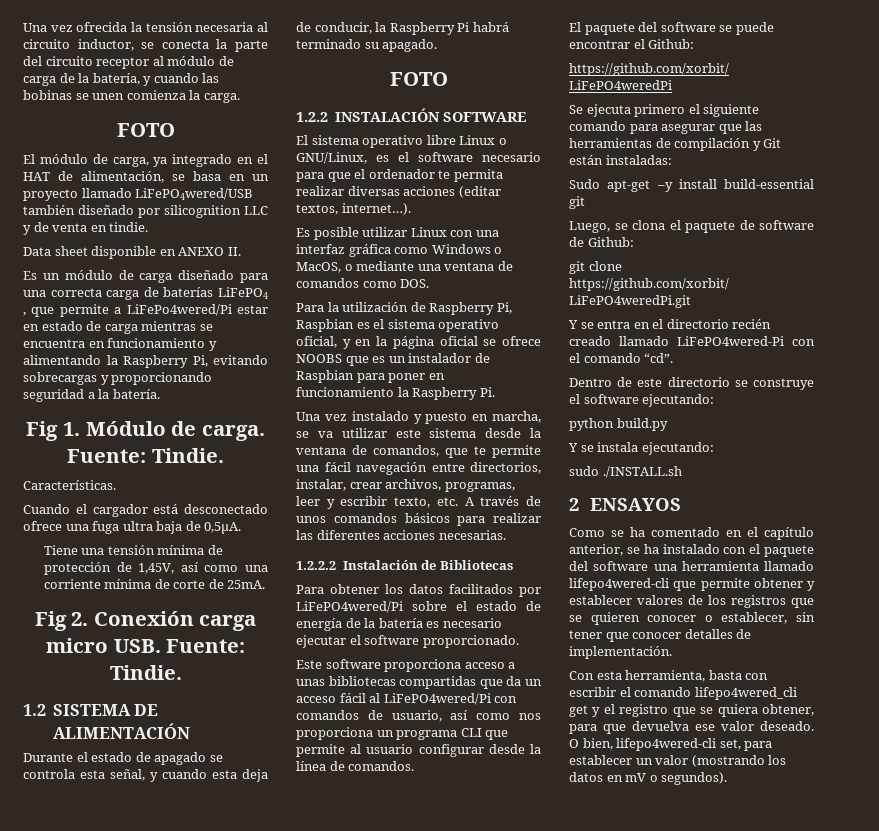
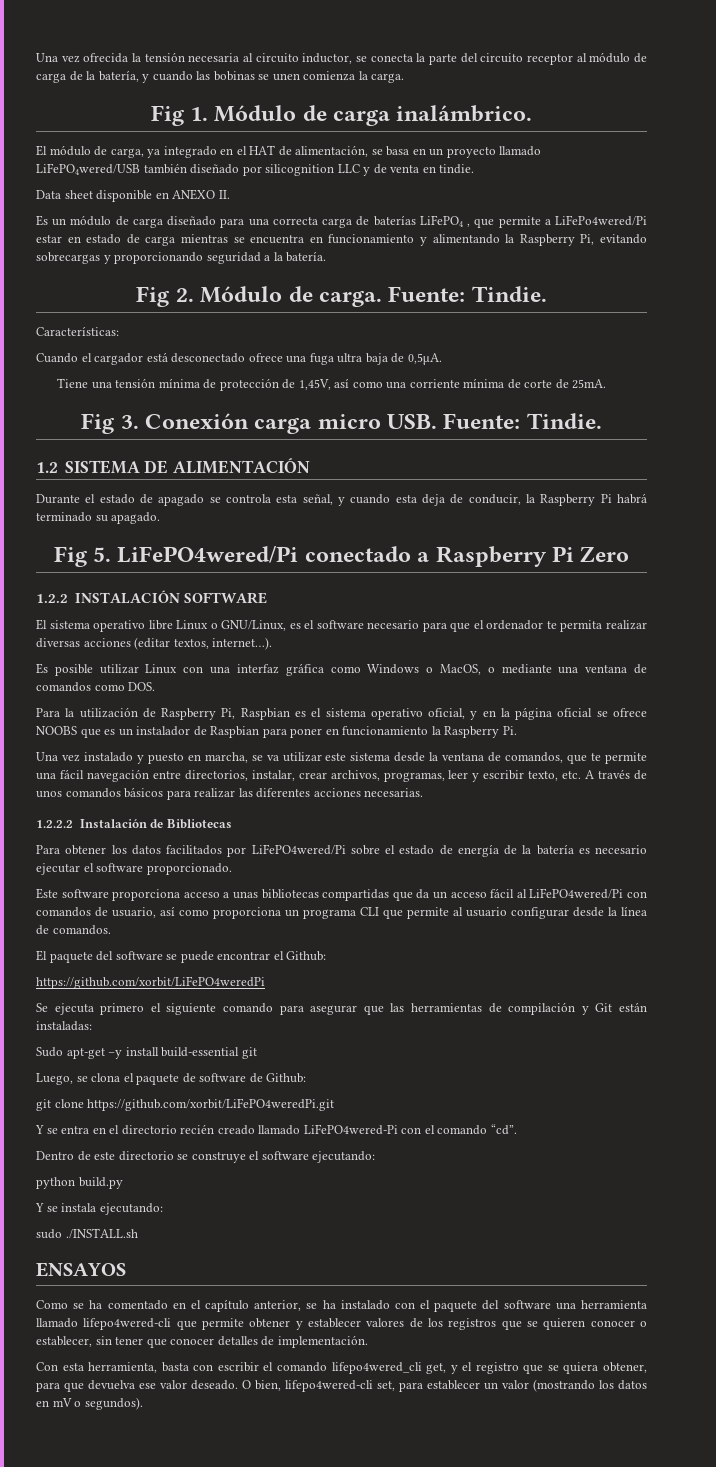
  Una vez ofrecida la tensión necesaria al circuito inductor, se conecta la parte del circuito receptor al módulo de carga de la batería, y cuando las bobinas se unen comienza la carga.
- FOTO
+ Fig 1. Módulo de carga inalámbrico.
- Fig 1. Módulo de carga.
+ Fig 2. Módulo de carga.
- Características.
+ Características:
- Fig 2. Conexión carga micro USB. Fuente: Tindie.
+ Fig 3. Conexión carga micro USB. Fuente: Tindie.
  Durante el estado de apagado se controla esta señal, y cuando esta deja de conducir, la Raspberry Pi habrá terminado su apagado.
- FOTO
+ Fig 5. LiFePO4wered/Pi conectado a Raspberry Pi Zero
- Este software proporciona acceso a unas bibliotecas compartidas que da un acceso fácil al LiFePO4wered/Pi con comandos de usuario, así como nos proporciona un programa CLI que permite al usuario configurar desde la línea de comandos.
+ Este software proporciona acceso a unas bibliotecas compartidas que da un acceso fácil al LiFePO4wered/Pi con comandos de usuario, así como proporciona un programa CLI que permite al usuario configurar desde la línea de comandos.
- 2 ENSAYOS
+ ENSAYOS
- Con esta herramienta, basta con escribir el comando lifepo4wered_cli get y el registro que se quiera obtener, para que devuelva ese valor deseado.
+ Con esta herramienta, basta con escribir el comando lifepo4wered_cli get, y el registro que se quiera obtener, para que devuelva ese valor deseado.

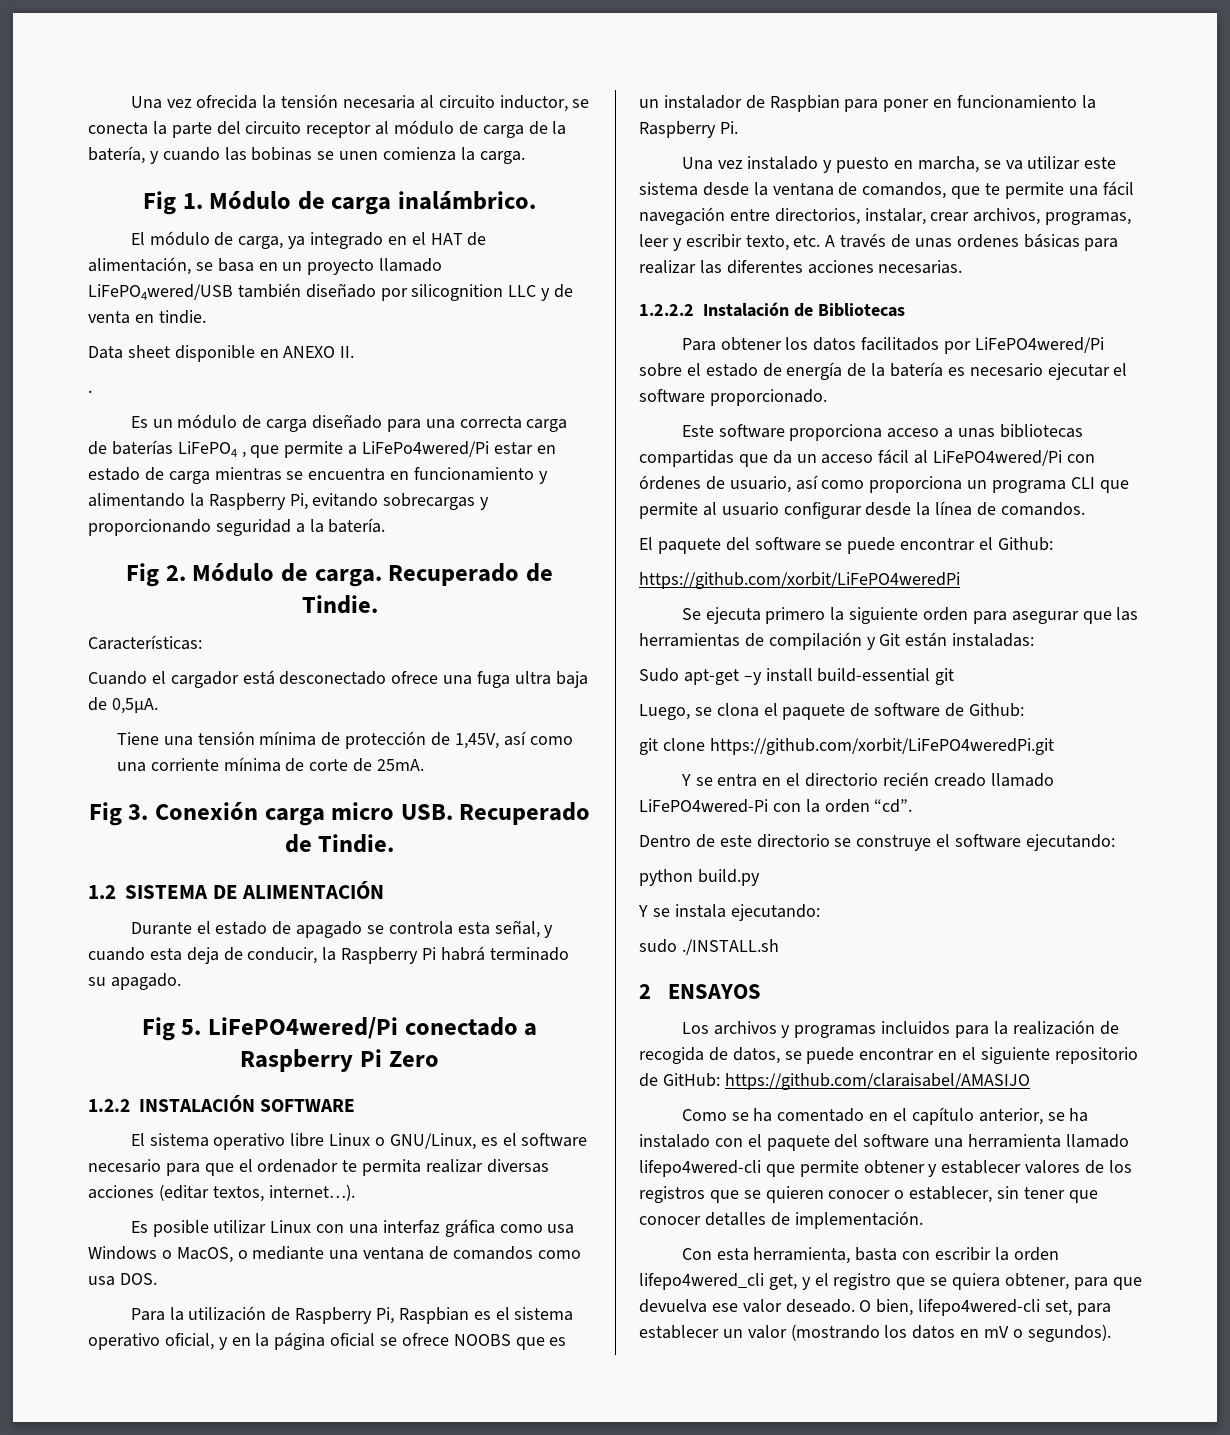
+ .
- Fig 2. Módulo de carga. Fuente: Tindie.
+ Fig 2. Módulo de carga. Recuperado de Tindie.
- Fig 3. Conexión carga micro USB. Fuente: Tindie.
+ Fig 3. Conexión carga micro USB. Recuperado de Tindie.
- Es posible utilizar Linux con una interfaz gráfica como Windows o MacOS, o mediante una ventana de comandos como DOS.
+ Es posible utilizar Linux con una interfaz gráfica como usa Windows o MacOS, o mediante una ventana de comandos como usa DOS.
- Una vez instalado y puesto en marcha, se va utilizar este sistema desde la ventana de comandos, que te permite una fácil navegación entre directorios, instalar, crear archivos, programas, leer y escribir texto, etc. A través de unos comandos básicos para realizar las diferentes acciones necesarias.
+ Una vez instalado y puesto en marcha, se va utilizar este sistema desde la ventana de comandos, que te permite una fácil navegación entre directorios, instalar, crear archivos, programas, leer y escribir texto, etc. A través de unas ordenes básicas para realizar las diferentes acciones necesarias.
- Este software proporciona acceso a unas bibliotecas compartidas que da un acceso fácil al LiFePO4wered/Pi con comandos de usuario, así como proporciona un programa CLI que permite al usuario configurar desde la línea de comandos.
+ Este software proporciona acceso a unas bibliotecas compartidas que da un acceso fácil al LiFePO4wered/Pi con órdenes de usuario, así como proporciona un programa CLI que permite al usuario configurar desde la línea de comandos.
- Se ejecuta primero el siguiente comando para asegurar que las herramientas de compilación y Git están instaladas:
+ Se ejecuta primero la siguiente orden para asegurar que las herramientas de compilación y Git están instaladas:
- Y se entra en el directorio recién creado llamado LiFePO4wered-Pi con el comando “cd”.
+ Y se entra en el directorio recién creado llamado LiFePO4wered-Pi con la orden “cd”.
- ENSAYOS
+ 2 ENSAYOS
+ Los archivos y programas incluidos para la realización de recogida de datos, se puede encontrar en el siguiente repositorio de GitHub: https://github.com/claraisabel/AMASIJO
- Con esta herramienta, basta con escribir el comando lifepo4wered_cli get, y el registro que se quiera obtener, para que devuelva ese valor deseado.
+ Con esta herramienta, basta con escribir la orden lifepo4wered_cli get, y el registro que se quiera obtener, para que devuelva ese valor deseado.

